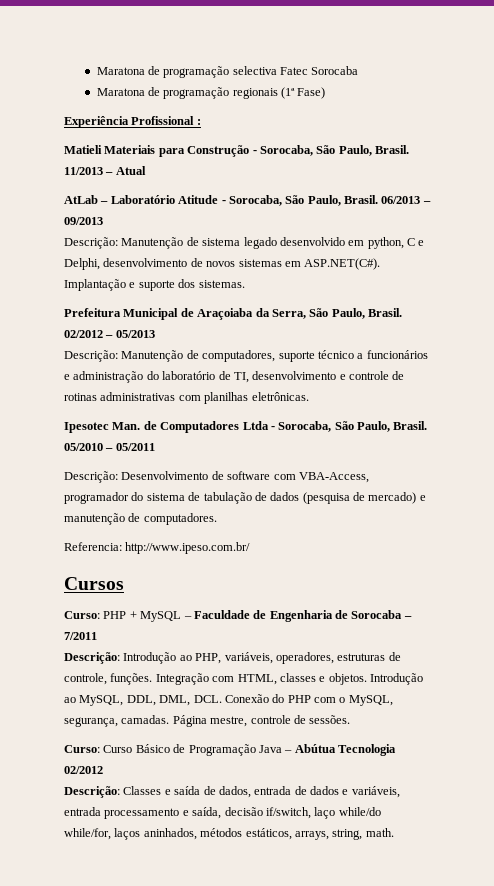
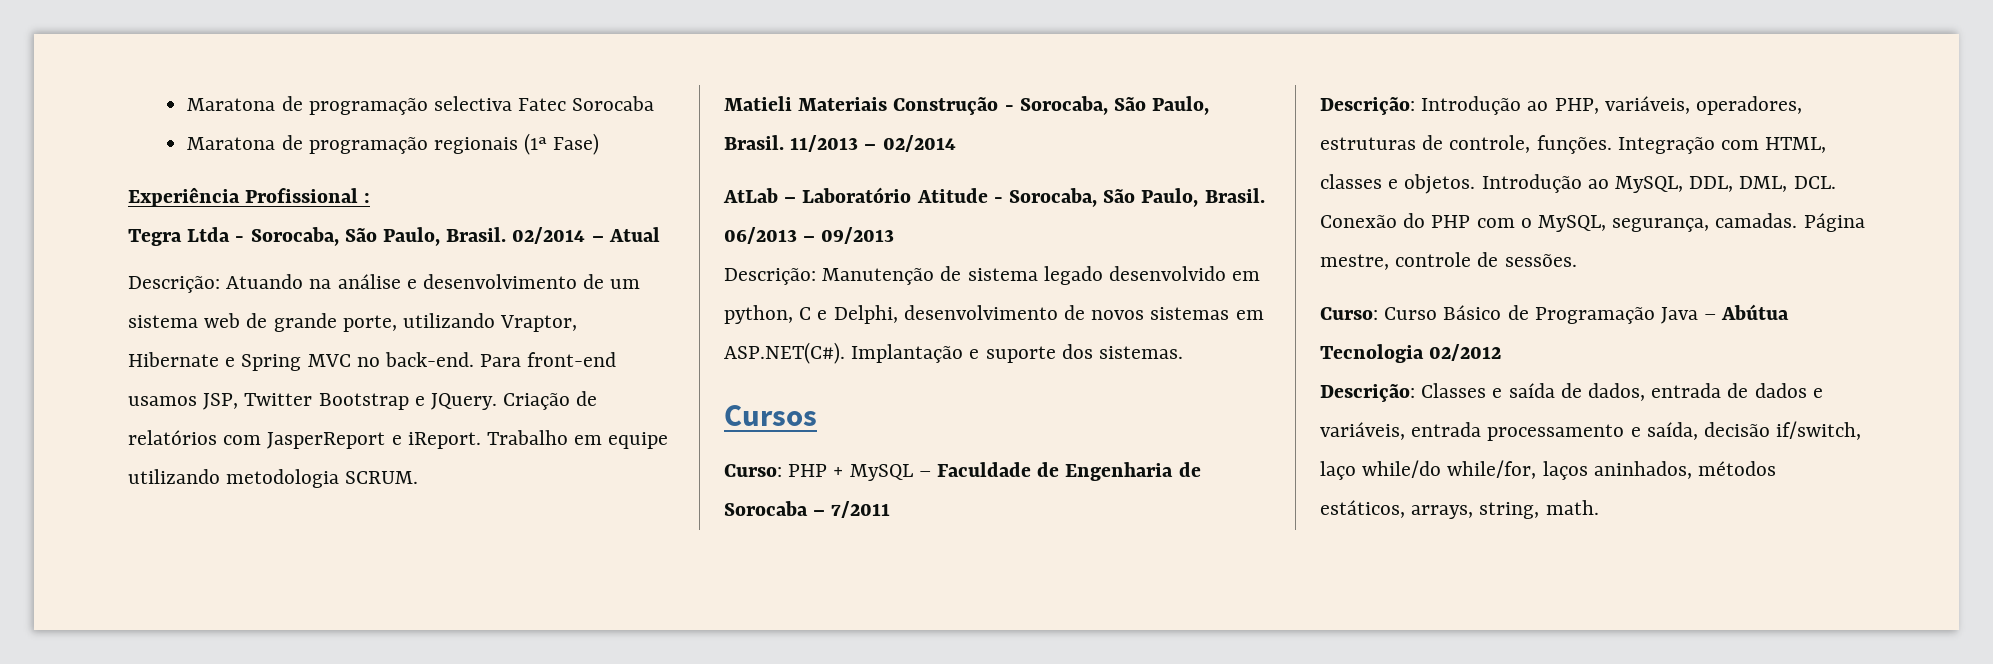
+ Tegra Ltda - Sorocaba, São Paulo, Brasil. 02/2014 – Atual
+ Descrição: Atuando na análise e desenvolvimento de um sistema web de grande porte, utilizando Vraptor, Hibernate e Spring MVC no back-end. Para front-end usamos JSP, Twitter Bootstrap e JQuery. Criação de relatórios com JasperReport e iReport. Trabalho em equipe utilizando metodologia SCRUM.
- Matieli Materiais para Construção - Sorocaba, São Paulo, Brasil.
+ Matieli Materiais Construção - Sorocaba, São Paulo, Brasil.
- 11/2013 – Atual
+ 11/2013 – 02/2014
- Prefeitura Municipal de Araçoiaba da Serra, São Paulo, Brasil. 02/2012 – 05/2013
- Descrição: Manutenção de computadores, suporte técnico a funcionários e administração do laboratório de TI, desenvolvimento e controle de rotinas administrativas com planilhas eletrônicas.
- Ipesotec Man. de Computadores Ltda - Sorocaba, São Paulo, Brasil. 05/2010 – 05/2011
- Descrição: Desenvolvimento de software com VBA-Access, programador do sistema de tabulação de dados (pesquisa de mercado) e manutenção de computadores.
- Referencia: http://www.ipeso.com.br/

